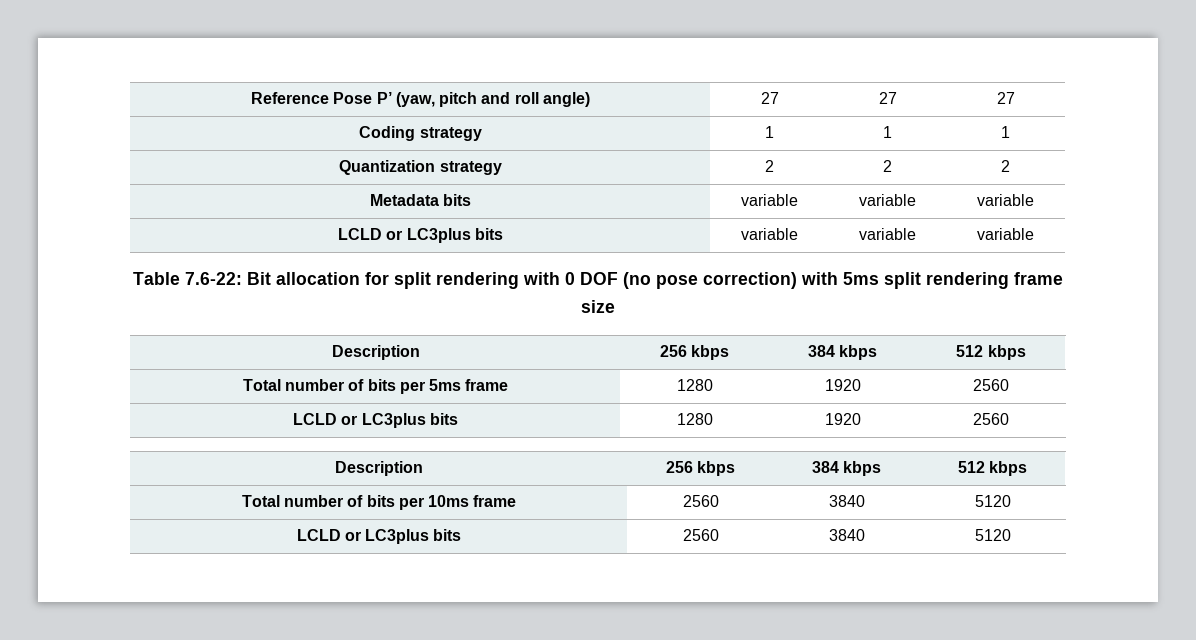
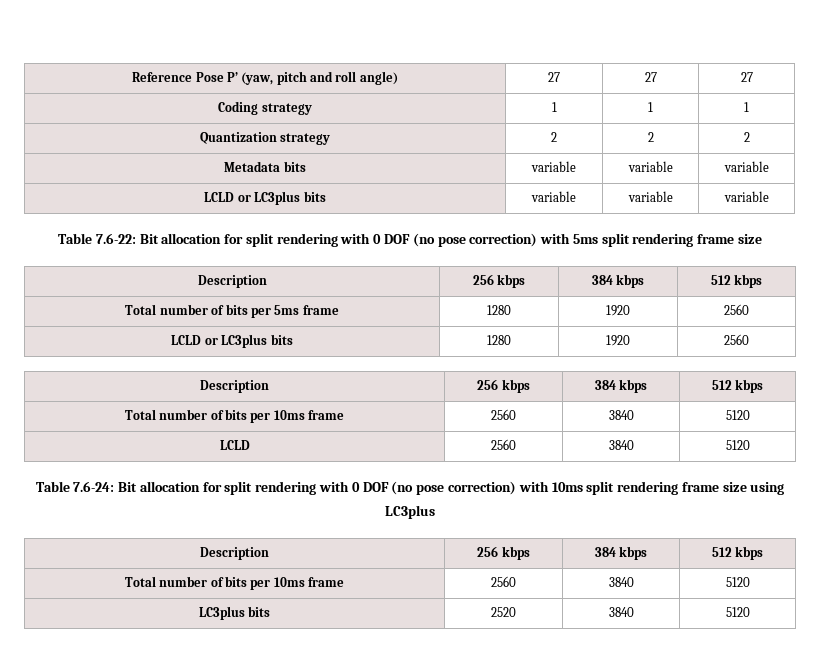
- LCLD or LC3plus bits | 2560 | 3840 | 5120
+ LCLD | 2560 | 3840 | 5120
+ Table 7.6-24: Bit allocation for split rendering with 0 DOF (no pose correction) with 10ms split rendering frame size using LC3plus
+ Description | 256 kbps | 384 kbps | 512 kbps
+ Total number of bits per 10ms frame | 2560 | 3840 | 5120
+ LC3plus bits | 2520 | 3840 | 5120

